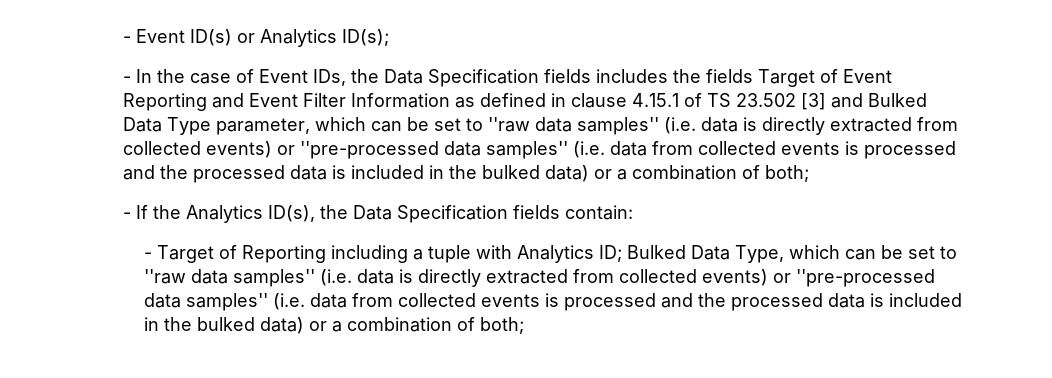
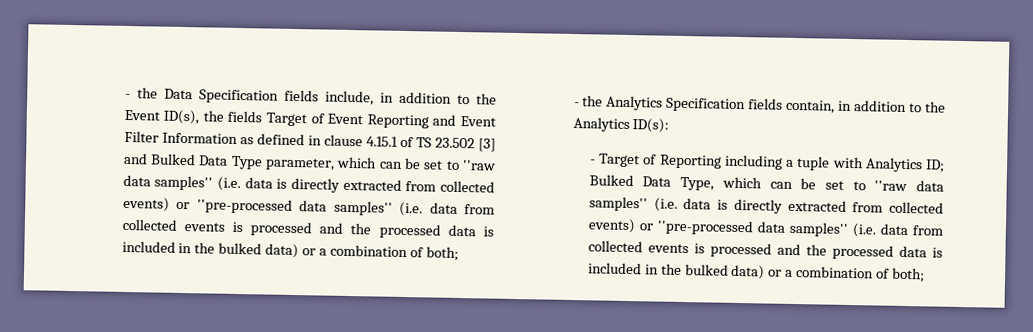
- - Event ID(s) or Analytics ID(s);
- - In the case of Event IDs, the Data Specification fields includes the fields Target of Event Reporting and Event Filter Information as defined in clause 4.15.1 of TS 23.502 [3] and Bulked Data Type parameter, which can be set to ''raw data samples'' (i.e. data is directly extracted from collected events) or ''pre-processed data samples'' (i.e. data from collected events is processed and the processed data is included in the bulked data) or a combination of both;
+ - the Data Specification fields include, in addition to the Event ID(s), the fields Target of Event Reporting and Event Filter Information as defined in clause 4.15.1 of TS 23.502 [3] and Bulked Data Type parameter, which can be set to ''raw data samples'' (i.e. data is directly extracted from collected events) or ''pre-processed data samples'' (i.e. data from collected events is processed and the processed data is included in the bulked data) or a combination of both;
- - If the Analytics ID(s), the Data Specification fields contain:
+ - the Analytics Specification fields contain, in addition to the Analytics ID(s):

